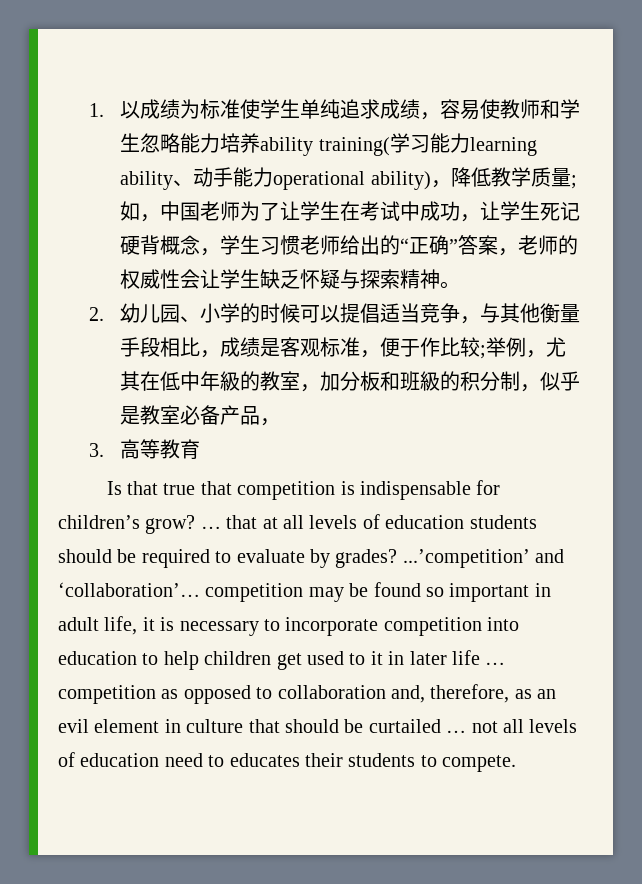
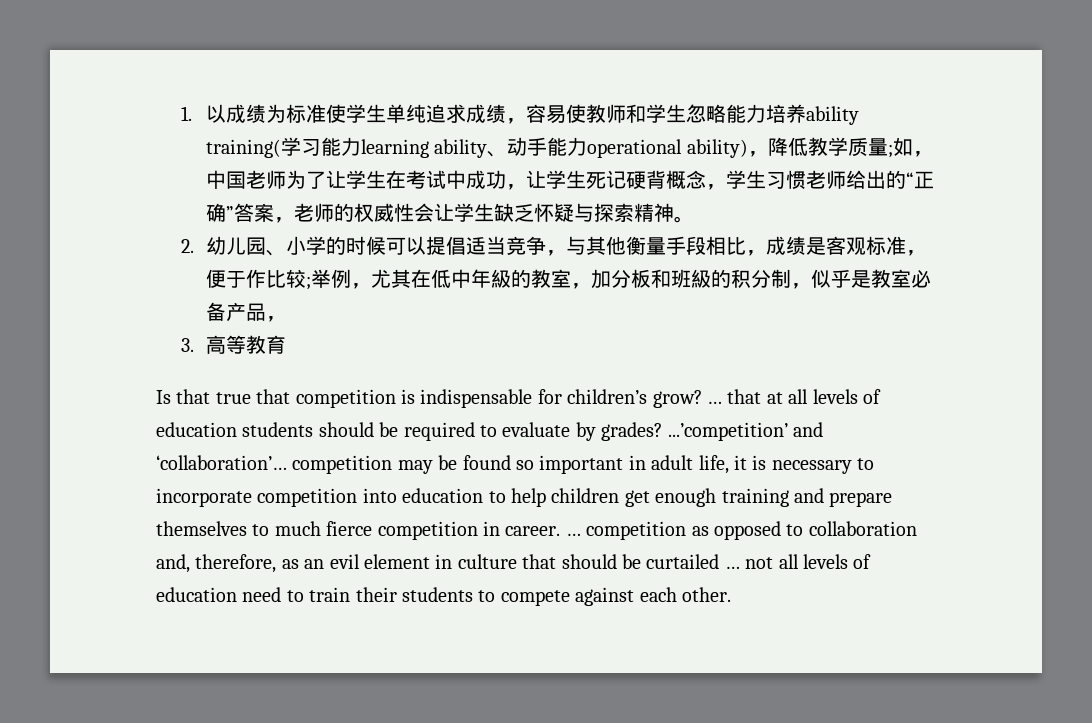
- … that at all levels of education students should be required to evaluate by grades? ...’competition’ and ‘collaboration’… competition may be found so important in adult life, it is necessary to incorporate competition into education to help children get used to it in later life … competition as opposed to collaboration and, therefore, as an evil element in culture that should be curtailed … not all levels of education need to educates their students to compete.
+ … that at all levels of education students should be required to evaluate by grades? ...’competition’ and ‘collaboration’… competition may be found so important in adult life, it is necessary to incorporate competition into education to help children get enough training and prepare themselves to much fierce competition in career. … competition as opposed to collaboration and, therefore, as an evil element in culture that should be curtailed … not all levels of education need to train their students to compete against each other.

